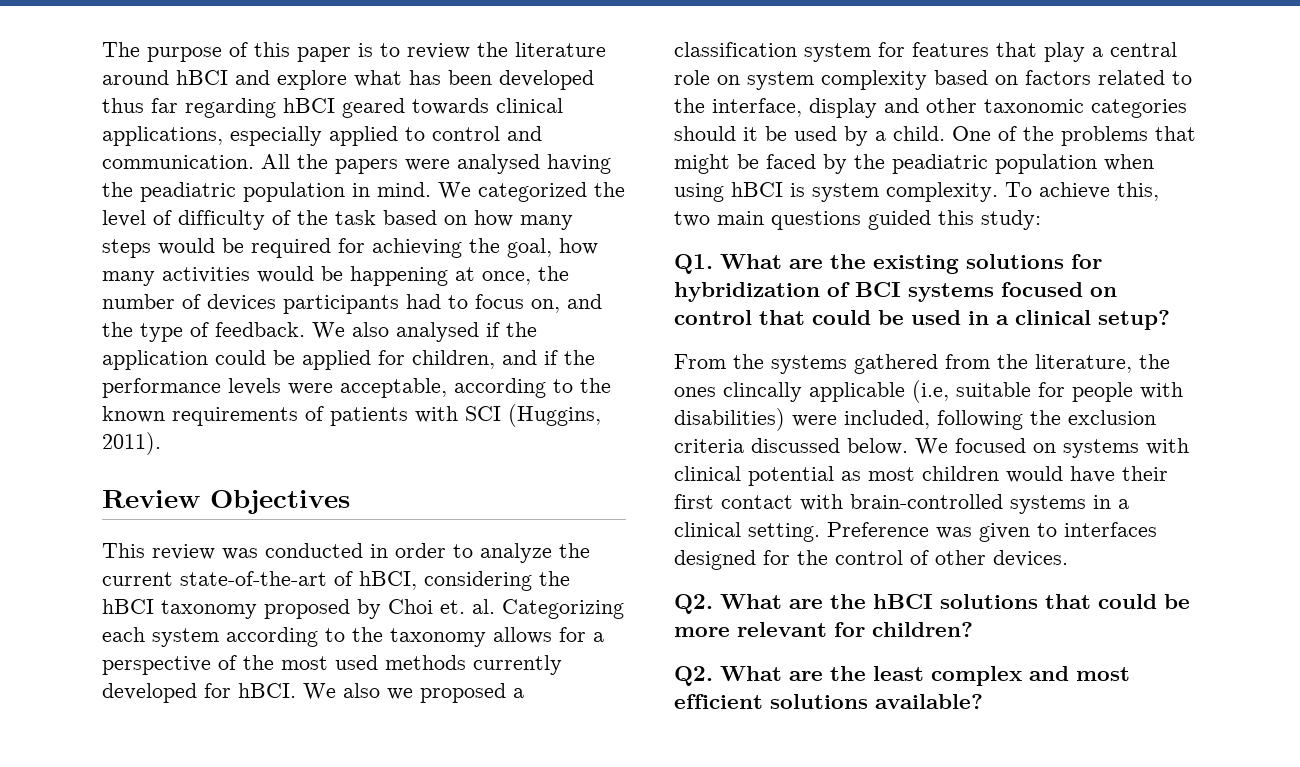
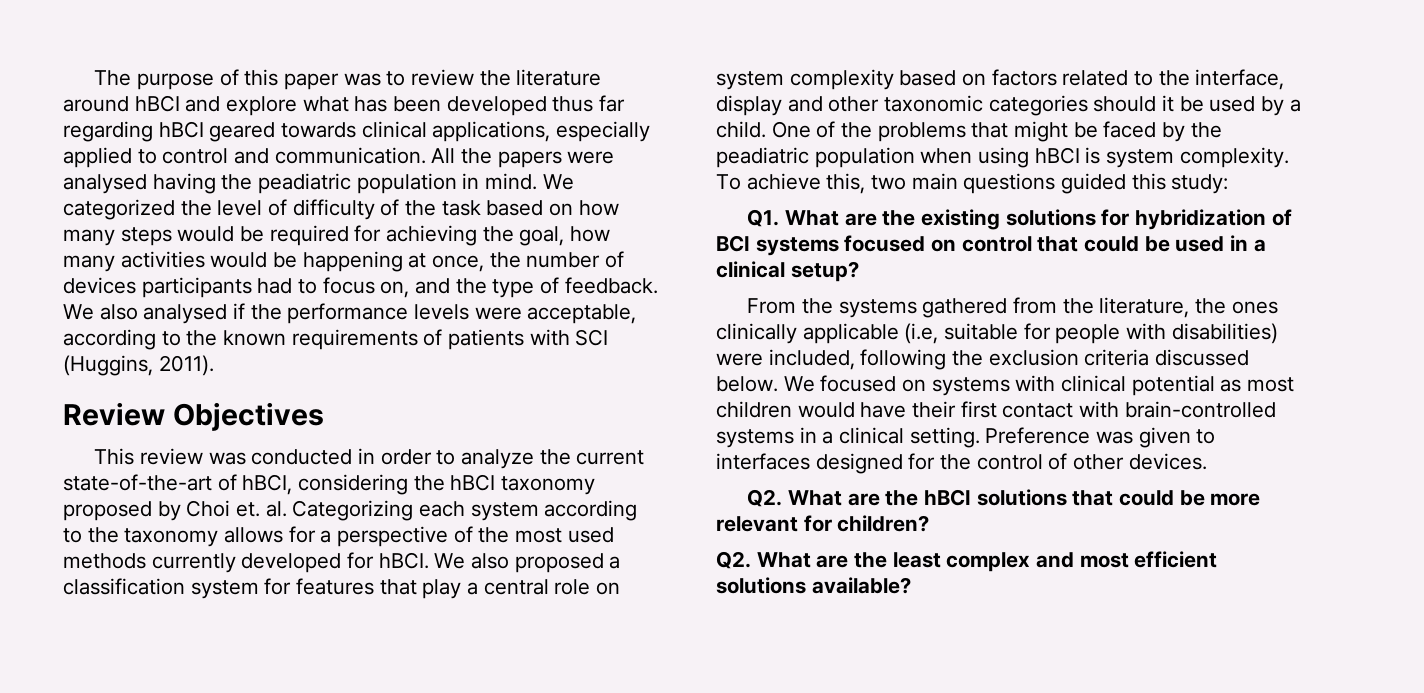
- The purpose of this paper is to review the literature around hBCI and explore what has been developed thus far regarding hBCI geared towards clinical applications, especially applied to control and communication.
+ The purpose of this paper was to review the literature around hBCI and explore what has been developed thus far regarding hBCI geared towards clinical applications, especially applied to control and communication.
- We also analysed if the application could be applied for children, and if the performance levels were acceptable, according to the known requirements of patients with SCI (Huggins, 2011).
+ We also analysed if the performance levels were acceptable, according to the known requirements of patients with SCI (Huggins, 2011).
- We also we proposed a classification system for features that play a central role on system complexity based on factors related to the interface, display and other taxonomic categories should it be used by a child.
+ We also proposed a classification system for features that play a central role on system complexity based on factors related to the interface, display and other taxonomic categories should it be used by a child.
- From the systems gathered from the literature, the ones clincally applicable (i.e, suitable for people with disabilities) were included, following the exclusion criteria discussed below.
+ From the systems gathered from the literature, the ones clinically applicable (i.e, suitable for people with disabilities) were included, following the exclusion criteria discussed below.

